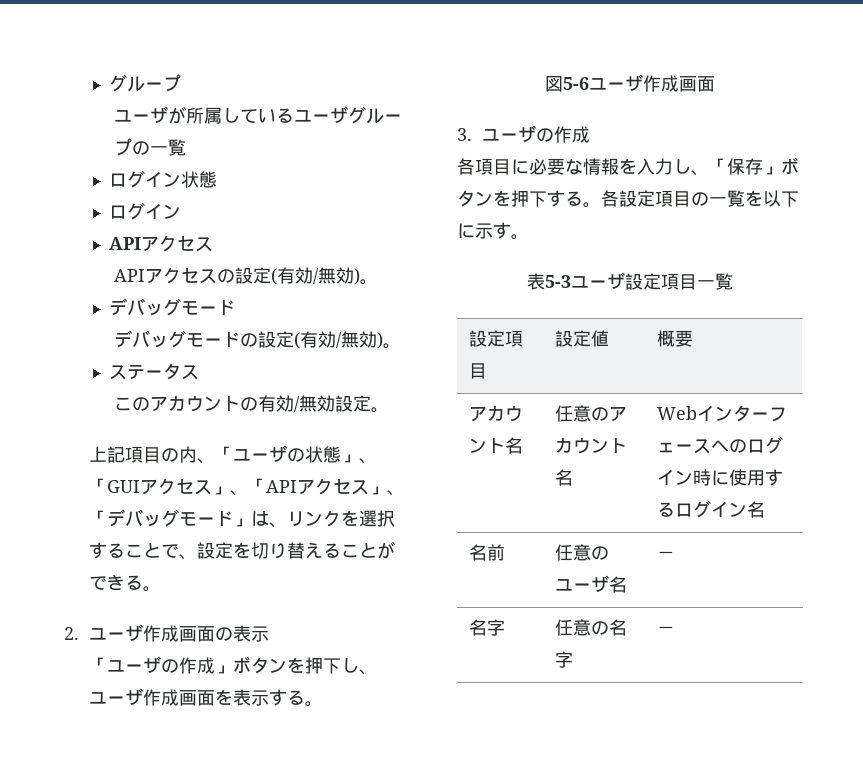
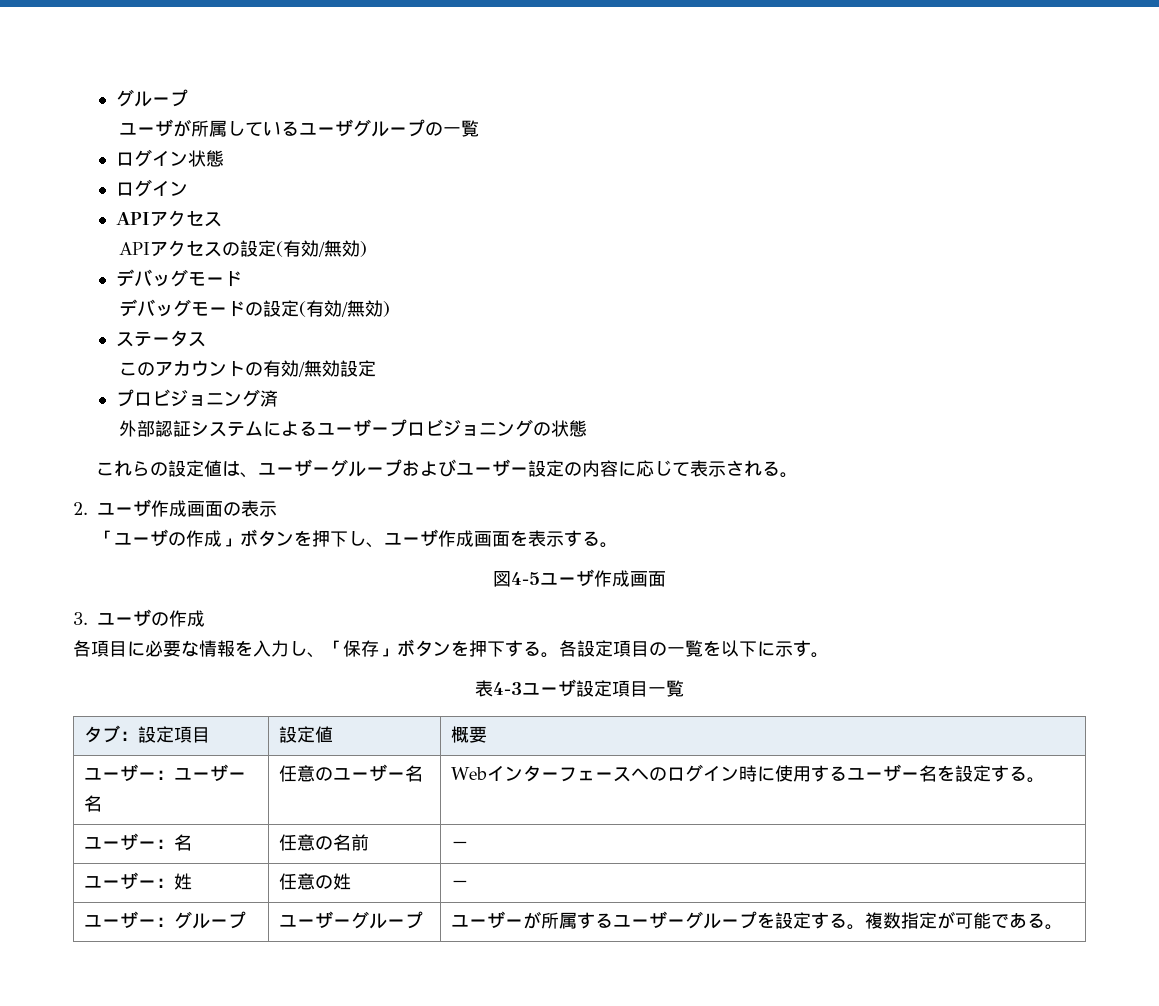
- APIアクセスの設定(有効/無効)。
+ APIアクセスの設定(有効/無効)
- デバッグモードの設定(有効/無効)。
+ デバッグモードの設定(有効/無効)
- このアカウントの有効/無効設定。
- 上記項目の内、「ユーザの状態」、「GUIアクセス」、「APIアクセス」、「デバッグモード」は、リンクを選択することで、設定を切り替えることができる。
+ このアカウントの有効/無効設定
+ プロビジョニング済
+ 外部認証システムによるユーザープロビジョニングの状態
+ これらの設定値は、ユーザーグループおよびユーザー設定の内容に応じて表示される。
- 図5-6ユーザ作成画面
+ 図4-5ユーザ作成画面
- 表5-3ユーザ設定項目一覧
+ 表4-3ユーザ設定項目一覧
- 設定項目 | 設定値 | 概要
+ タブ：設定項目 | 設定値 | 概要
- アカウント名 | 任意のアカウント名 | Webインターフェースへのログイン時に使用するログイン名
- 名前 | 任意のユーザ名 | －
- 名字 | 任意の名字 | －
+ ユーザー：ユーザー名 | 任意のユーザー名 | Webインターフェースへのログイン時に使用するユーザー名を設定する。
+ ユーザー：名 | 任意の名前 | －
+ ユーザー：姓 | 任意の姓 | －
+ ユーザー：グループ | ユーザーグループ | ユーザーが所属するユーザーグループを設定する。複数指定が可能である。

